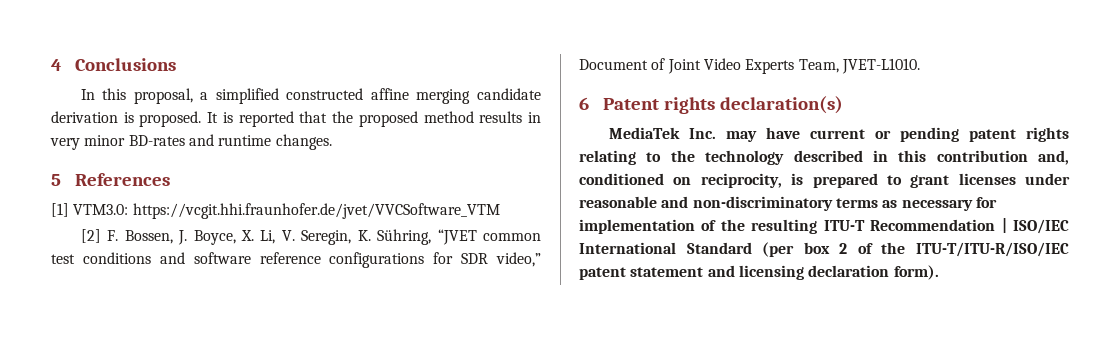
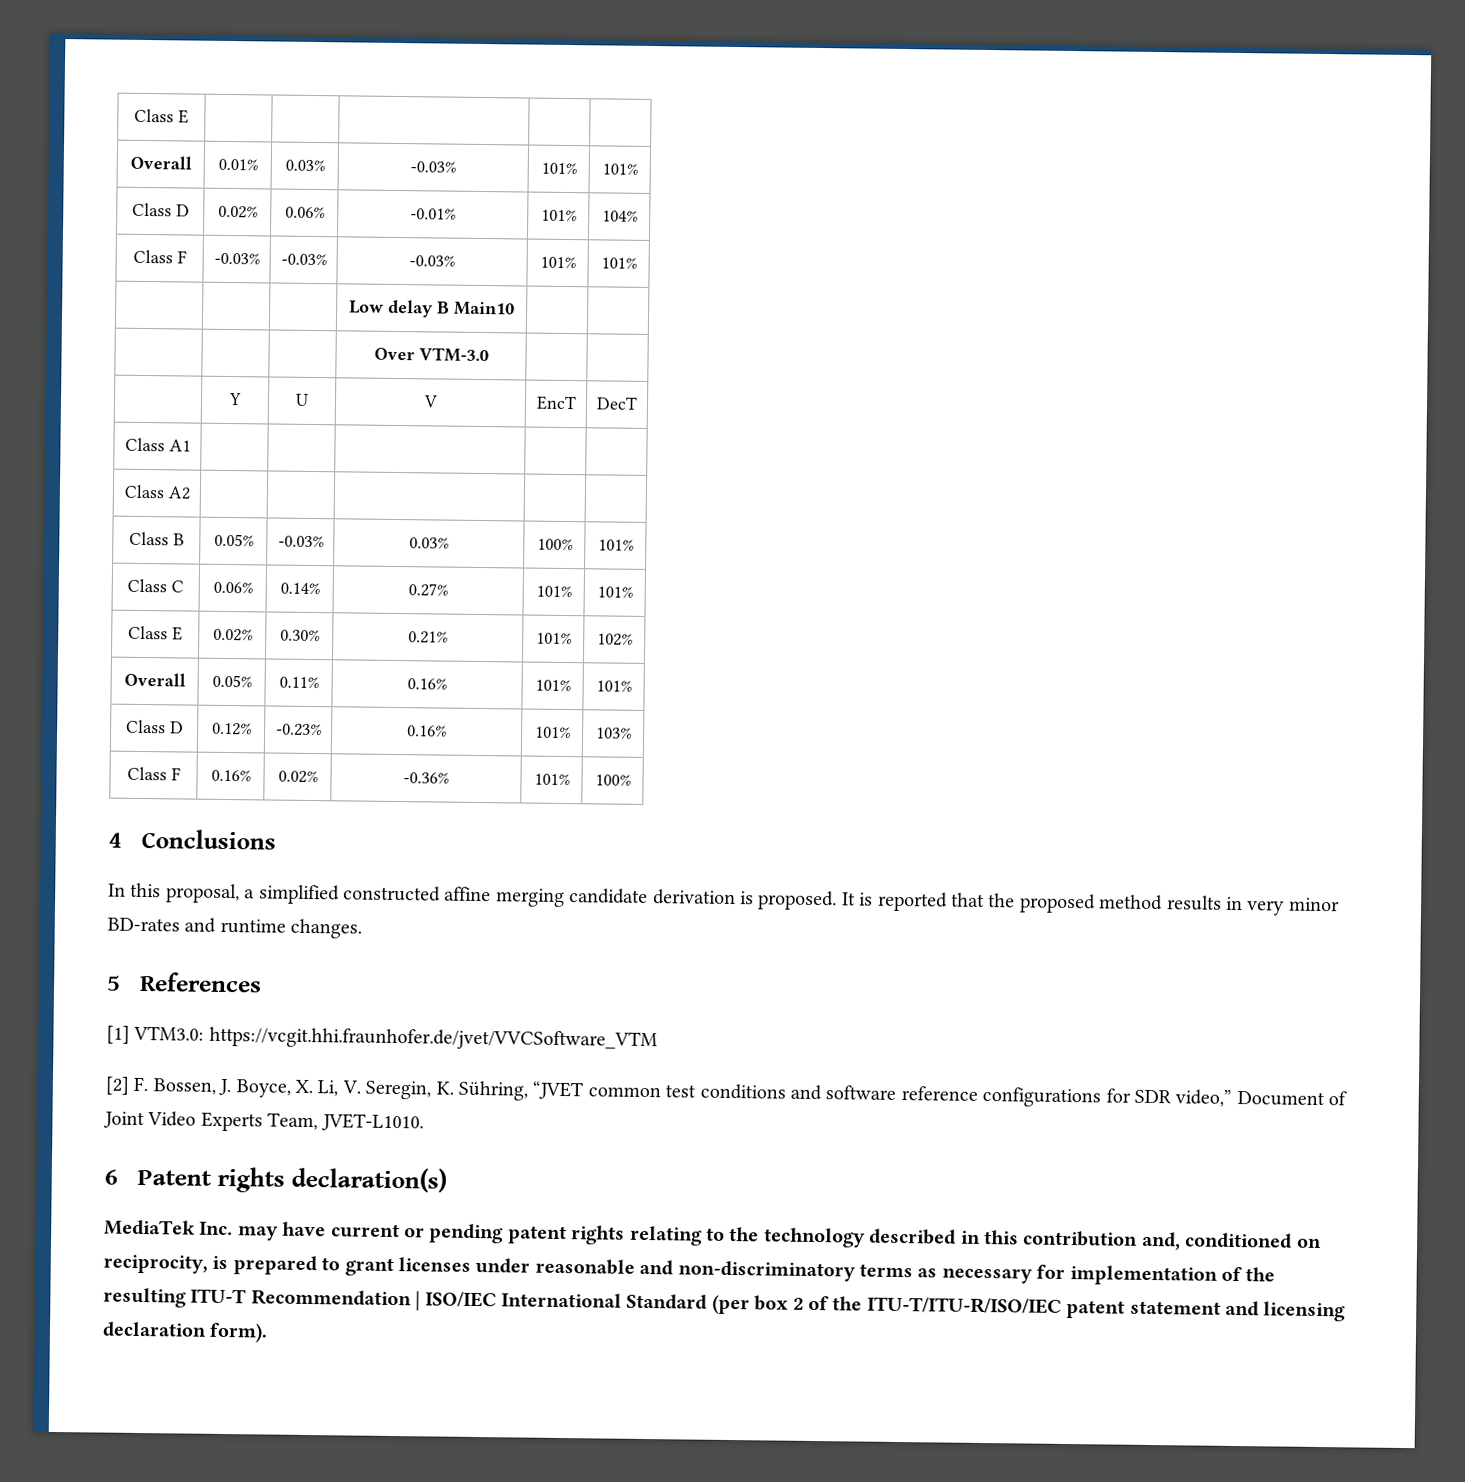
+ Class E | | | | |
+ Overall | 0.01% | 0.03% | -0.03% | 101% | 101%
+ Class D | 0.02% | 0.06% | -0.01% | 101% | 104%
+ Class F | -0.03% | -0.03% | -0.03% | 101% | 101%
+ | | | Low delay B Main10 | |
+ | | | Over VTM-3.0 | |
+ | Y | U | V | EncT | DecT
+ Class A1 | | | | |
+ Class A2 | | | | |
+ Class B | 0.05% | -0.03% | 0.03% | 100% | 101%
+ Class C | 0.06% | 0.14% | 0.27% | 101% | 101%
+ Class E | 0.02% | 0.30% | 0.21% | 101% | 102%
+ Overall | 0.05% | 0.11% | 0.16% | 101% | 101%
+ Class D | 0.12% | -0.23% | 0.16% | 101% | 103%
+ Class F | 0.16% | 0.02% | -0.36% | 101% | 100%

